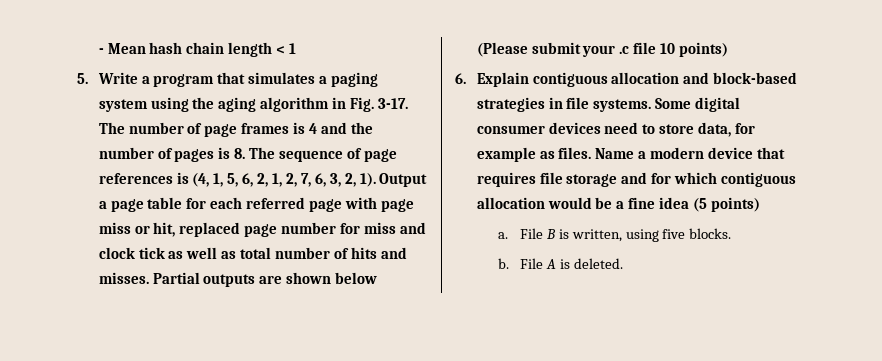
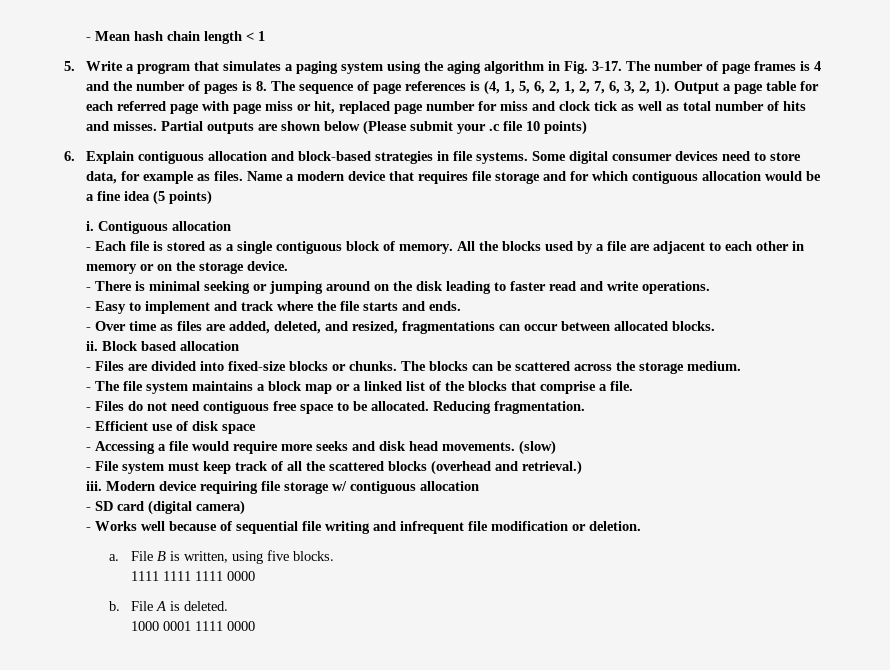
+ i. Contiguous allocation
+ - Each file is stored as a single contiguous block of memory. All the blocks used by a file are adjacent to each other in memory or on the storage device.
+ - There is minimal seeking or jumping around on the disk leading to faster read and write operations.
+ - Easy to implement and track where the file starts and ends.
+ - Over time as files are added, deleted, and resized, fragmentations can occur between allocated blocks.
+ ii. Block based allocation
+ - Files are divided into fixed-size blocks or chunks. The blocks can be scattered across the storage medium.
+ - The file system maintains a block map or a linked list of the blocks that comprise a file.
+ - Files do not need contiguous free space to be allocated. Reducing fragmentation.
+ - Efficient use of disk space
+ - Accessing a file would require more seeks and disk head movements. (slow)
+ - File system must keep track of all the scattered blocks (overhead and retrieval.)
+ iii. Modern device requiring file storage w/ contiguous allocation
+ - SD card (digital camera)
+ - Works well because of sequential file writing and infrequent file modification or deletion.
+ 1111 1111 1111 0000
+ 1000 0001 1111 0000

